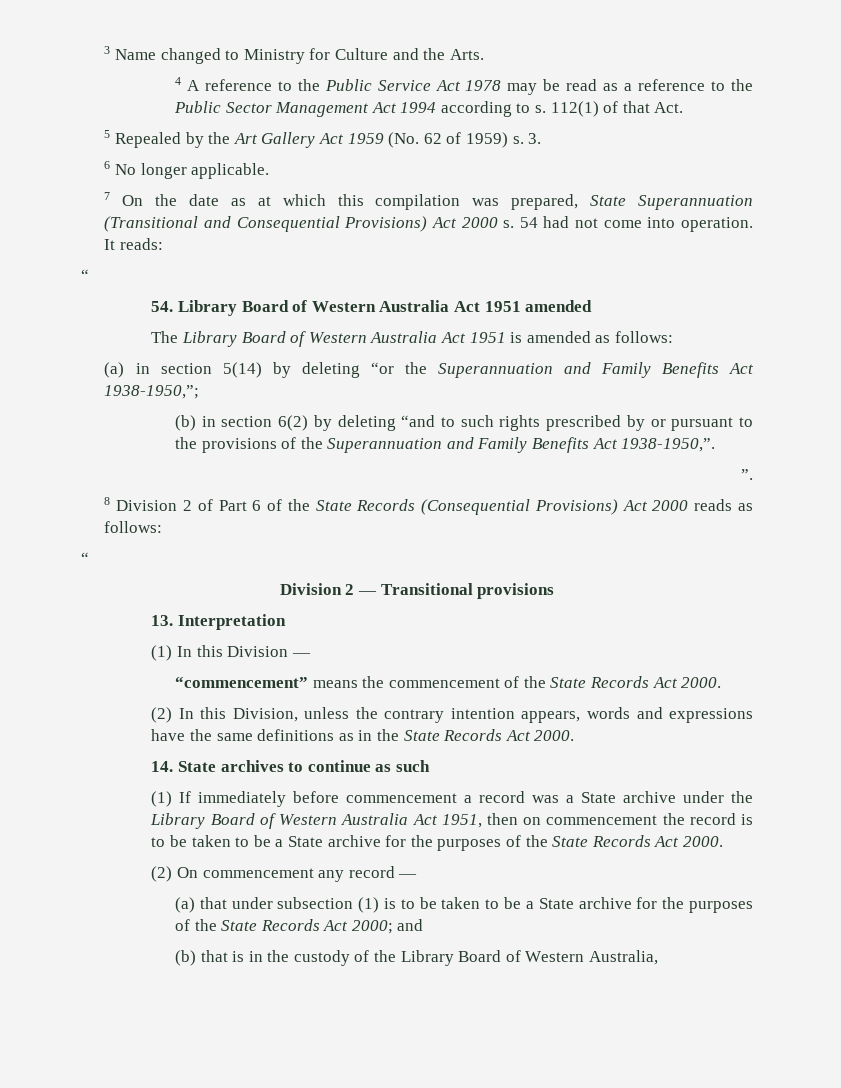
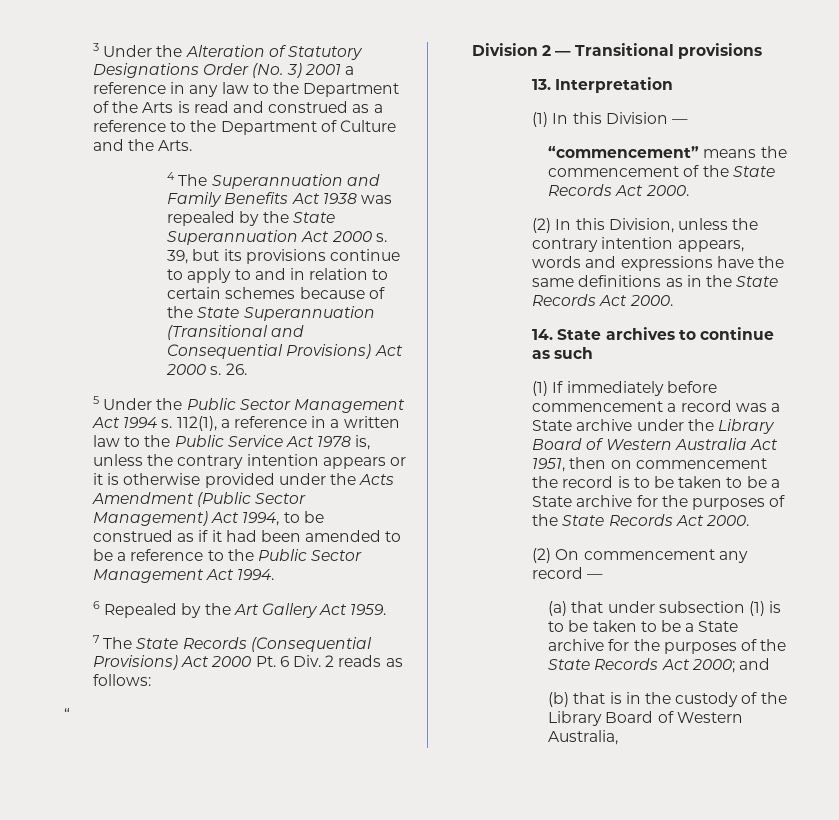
- 3 Name changed to Ministry for Culture and the Arts.
+ 3 Under the Alteration of Statutory Designations Order (No. 3) 2001 a reference in any law to the Department of the Arts is read and construed as a reference to the Department of Culture and the Arts.
- 4 A reference to the Public Service Act 1978 may be read as a reference to the Public Sector Management Act 1994 according to s. 112(1) of that Act.
- 5 Repealed by the Art Gallery Act 1959 (No. 62 of 1959) s. 3.
- 6 No longer applicable.
- 7 On the date as at which this compilation was prepared, State Superannuation (Transitional and Consequential Provisions) Act 2000 s.
+ 4 The Superannuation and Family Benefits Act 1938 was repealed by the State Superannuation Act 2000 s. 39, but its provisions continue to apply to and in relation to certain schemes because of the State Superannuation (Transitional and Consequential Provisions) Act 2000 s.
- 54 had not come into operation. It reads:
- “
- 54. Library Board of Western Australia Act 1951 amended
- The Library Board of Western Australia Act 1951 is amended as follows:
- (a) in section 5(14) by deleting “or the Superannuation and Family Benefits Act 1938-1950,”;
- (b) in section 6(2) by deleting “and to such rights prescribed by or pursuant to the provisions of the Superannuation and Family Benefits Act 1938-1950,”.
- ”.
- 8 Division 2 of Part 6 of the State Records (Consequential Provisions) Act 2000 reads as follows:
+ 26.
+ 5 Under the Public Sector Management Act 1994 s. 112(1), a reference in a written law to the Public Service Act 1978 is, unless the contrary intention appears or it is otherwise provided under the Acts Amendment (Public Sector Management) Act 1994, to be construed as if it had been amended to be a reference to the Public Sector Management Act 1994.
+ 6 Repealed by the Art Gallery Act 1959.
+ 7 The State Records (Consequential Provisions) Act 2000 Pt. 6 Div. 2 reads as follows:

